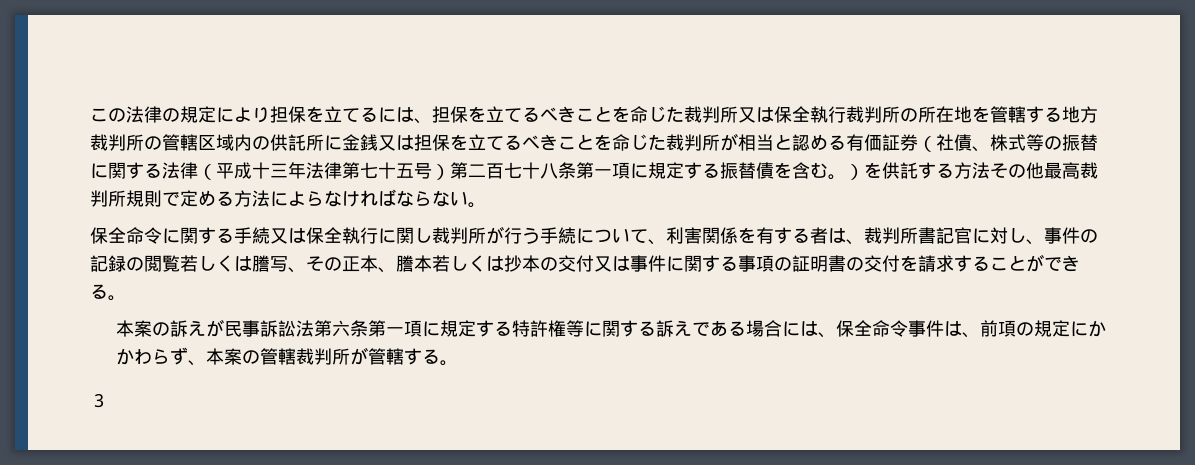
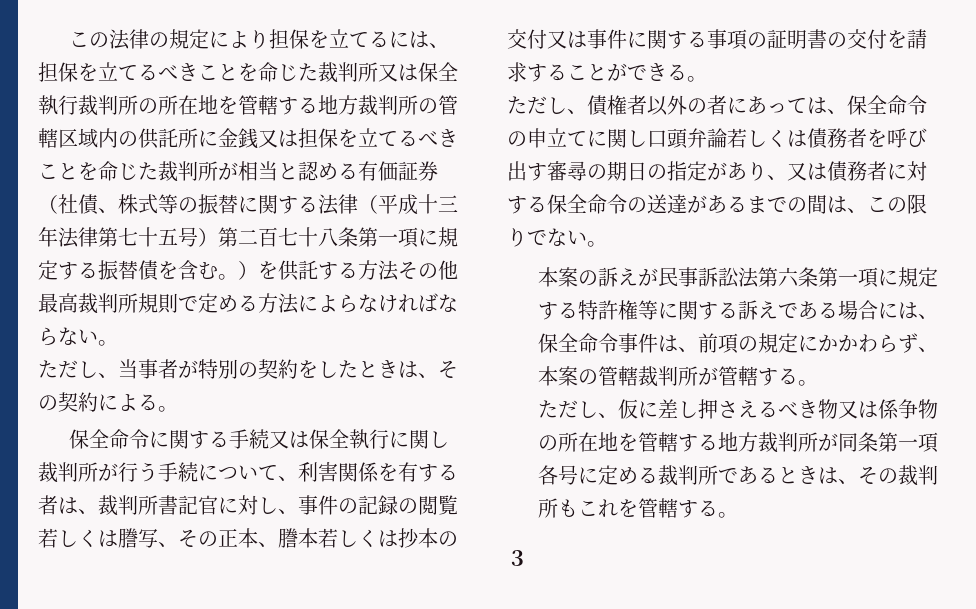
+ ただし、当事者が特別の契約をしたときは、その契約による。
+ ただし、債権者以外の者にあっては、保全命令の申立てに関し口頭弁論若しくは債務者を呼び出す審尋の期日の指定があり、又は債務者に対する保全命令の送達があるまでの間は、この限りでない。
+ ただし、仮に差し押さえるべき物又は係争物の所在地を管轄する地方裁判所が同条第一項各号に定める裁判所であるときは、その裁判所もこれを管轄する。

